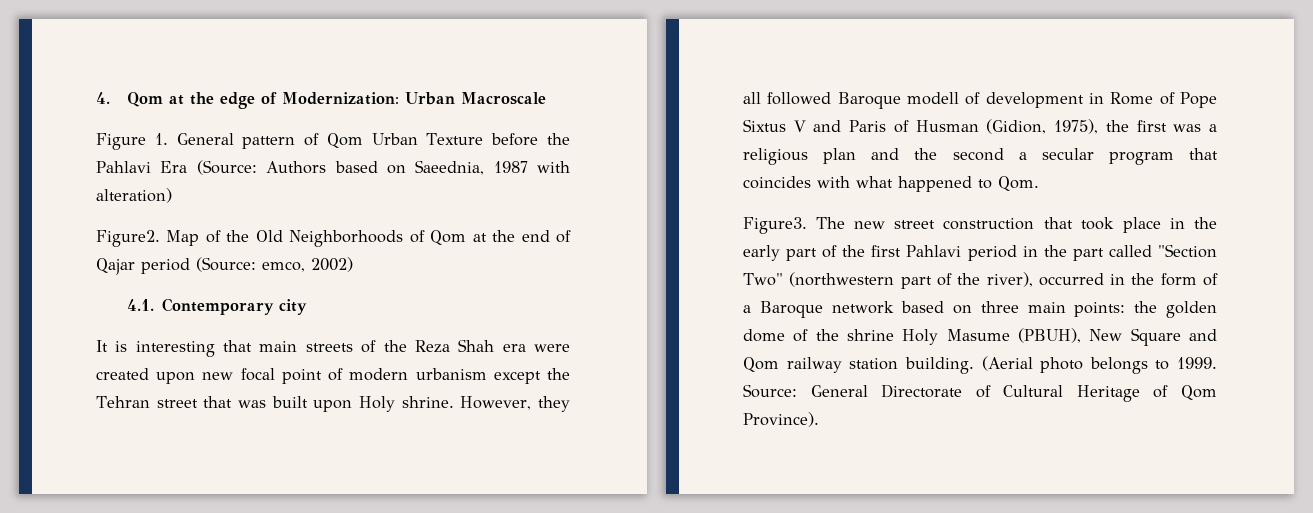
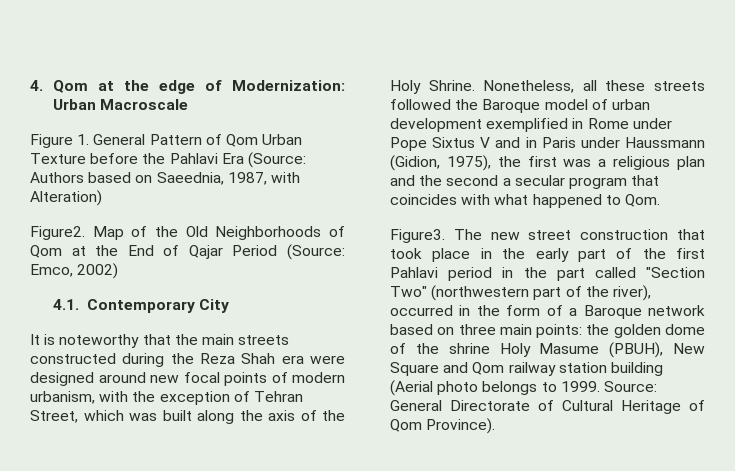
- Figure 1. General pattern of Qom Urban Texture before the Pahlavi Era (Source: Authors based on Saeednia, 1987 with alteration)
+ Figure 1. General Pattern of Qom Urban Texture before the Pahlavi Era (Source: Authors based on Saeednia, 1987, with Alteration)
- Map of the Old Neighborhoods of Qom at the end of Qajar period (Source: emco, 2002)
+ Map of the Old Neighborhoods of Qom at the End of Qajar Period (Source: Emco, 2002)
- 4.1. Contemporary city
+ 4.1. Contemporary City
- It is interesting that main streets of the Reza Shah era were created upon new focal point of modern urbanism except the Tehran street that was built upon Holy shrine. However, they all followed Baroque modell of development in Rome of Pope Sixtus V and Paris of Husman (Gidion, 1975), the first was a religious plan and the second a secular program that coincides with what happened to Qom.
+ It is noteworthy that the main streets constructed during the Reza Shah era were designed around new focal points of modern urbanism, with the exception of Tehran Street, which was built along the axis of the Holy Shrine. Nonetheless, all these streets followed the Baroque model of urban development exemplified in Rome under Pope Sixtus V and in Paris under Haussmann (Gidion, 1975), the first was a religious plan and the second a secular program that coincides with what happened to Qom.
- The new street construction that took place in the early part of the first Pahlavi period in the part called "Section Two" (northwestern part of the river), occurred in the form of a Baroque network based on three main points: the golden dome of the shrine Holy Masume (PBUH), New Square and Qom railway station building. (Aerial photo belongs to 1999.
+ The new street construction that took place in the early part of the first Pahlavi period in the part called "Section Two" (northwestern part of the river), occurred in the form of a Baroque network based on three main points: the golden dome of the shrine Holy Masume (PBUH), New Square and Qom railway station building (Aerial photo belongs to 1999.

